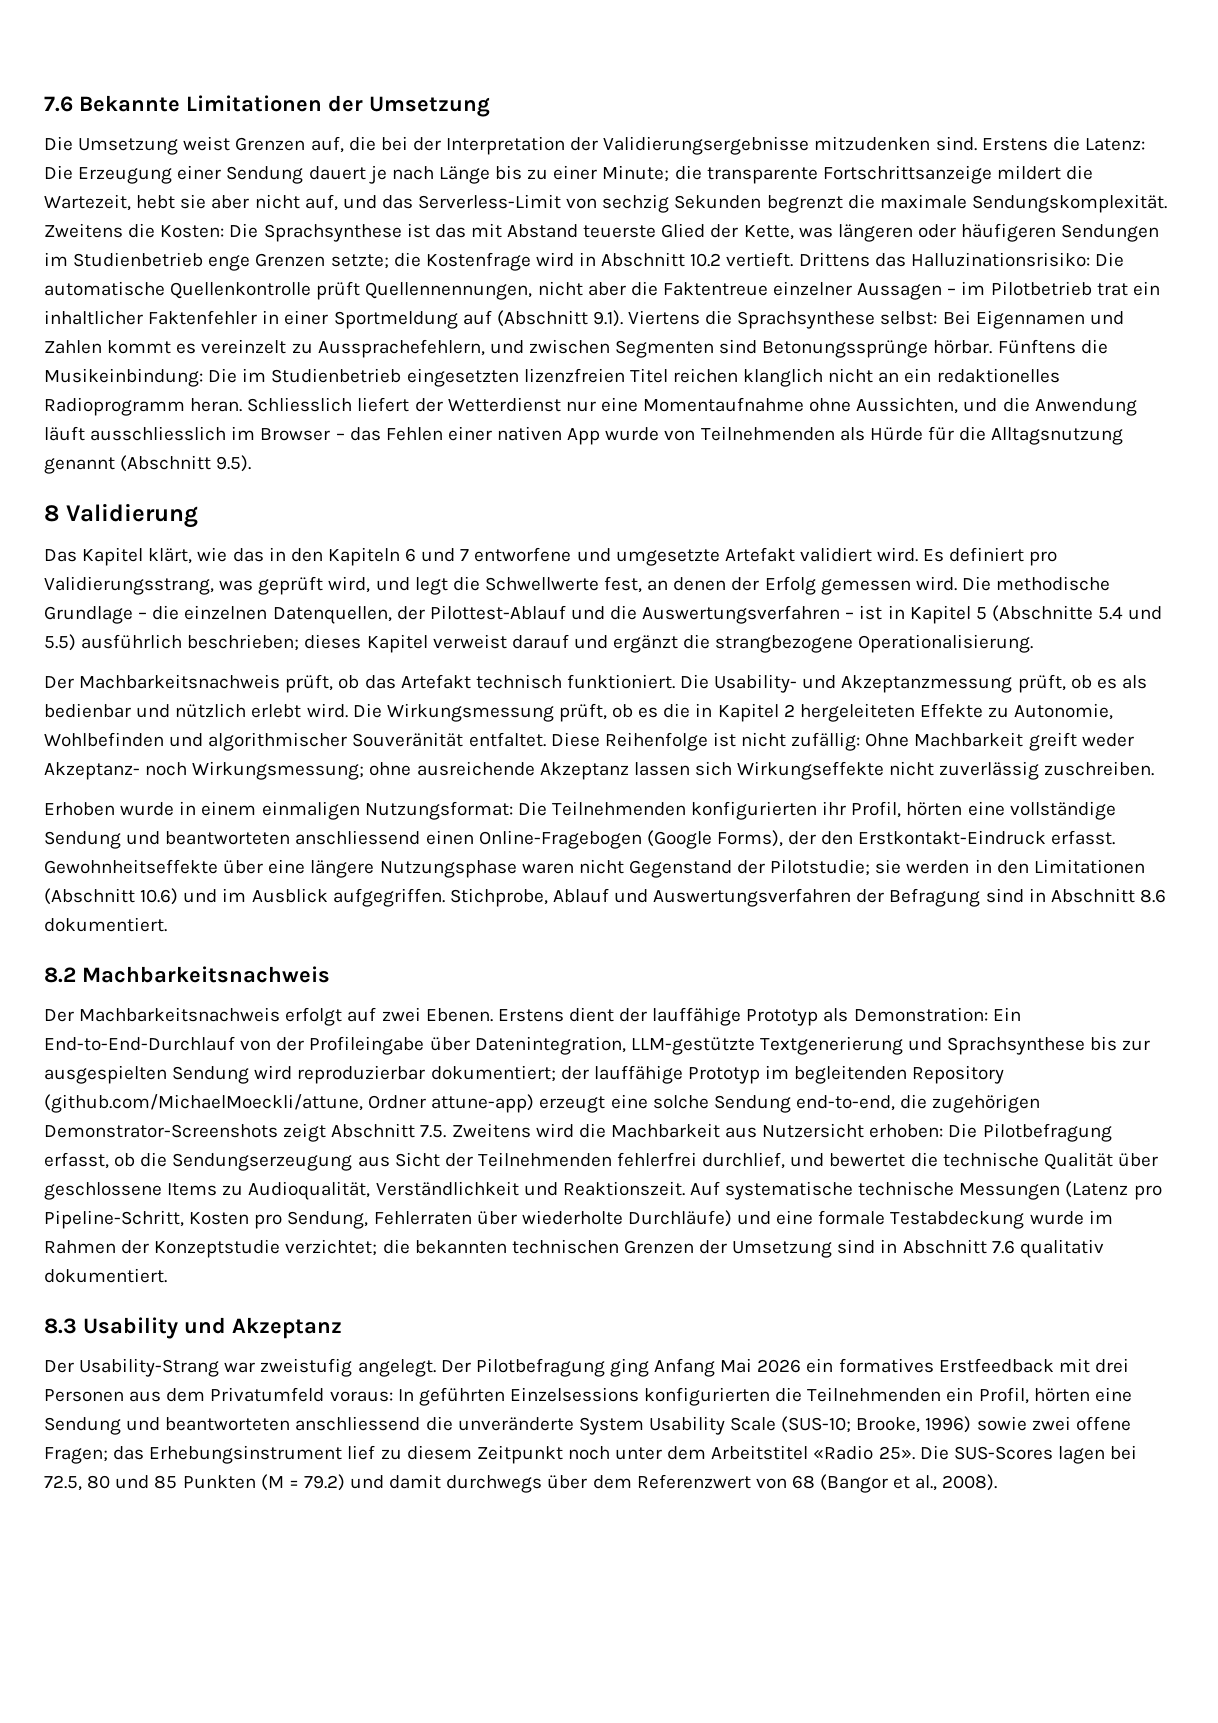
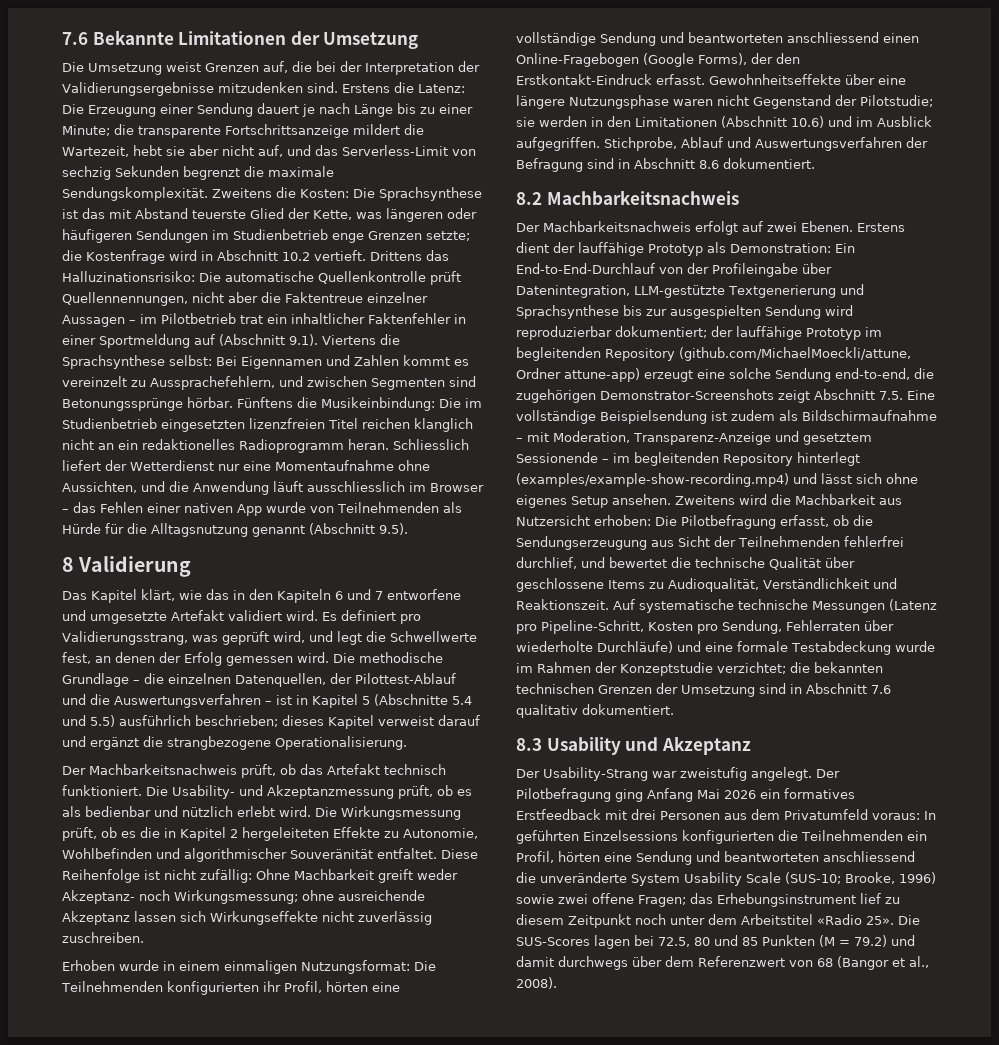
- der lauffähige Prototyp im begleitenden Repository (github.com/MichaelMoeckli/attune, Ordner attune-app) erzeugt eine solche Sendung end-to-end, die zugehörigen Demonstrator-Screenshots zeigt Abschnitt 7.5. Zweitens wird die Machbarkeit aus Nutzersicht erhoben:
+ der lauffähige Prototyp im begleitenden Repository (github.com/MichaelMoeckli/attune, Ordner attune-app) erzeugt eine solche Sendung end-to-end, die zugehörigen Demonstrator-Screenshots zeigt Abschnitt 7.5. Eine vollständige Beispielsendung ist zudem als Bildschirmaufnahme – mit Moderation, Transparenz-Anzeige und gesetztem Sessionende – im begleitenden Repository hinterlegt (examples/example-show-recording.mp4) und lässt sich ohne eigenes Setup ansehen. Zweitens wird die Machbarkeit aus Nutzersicht erhoben:

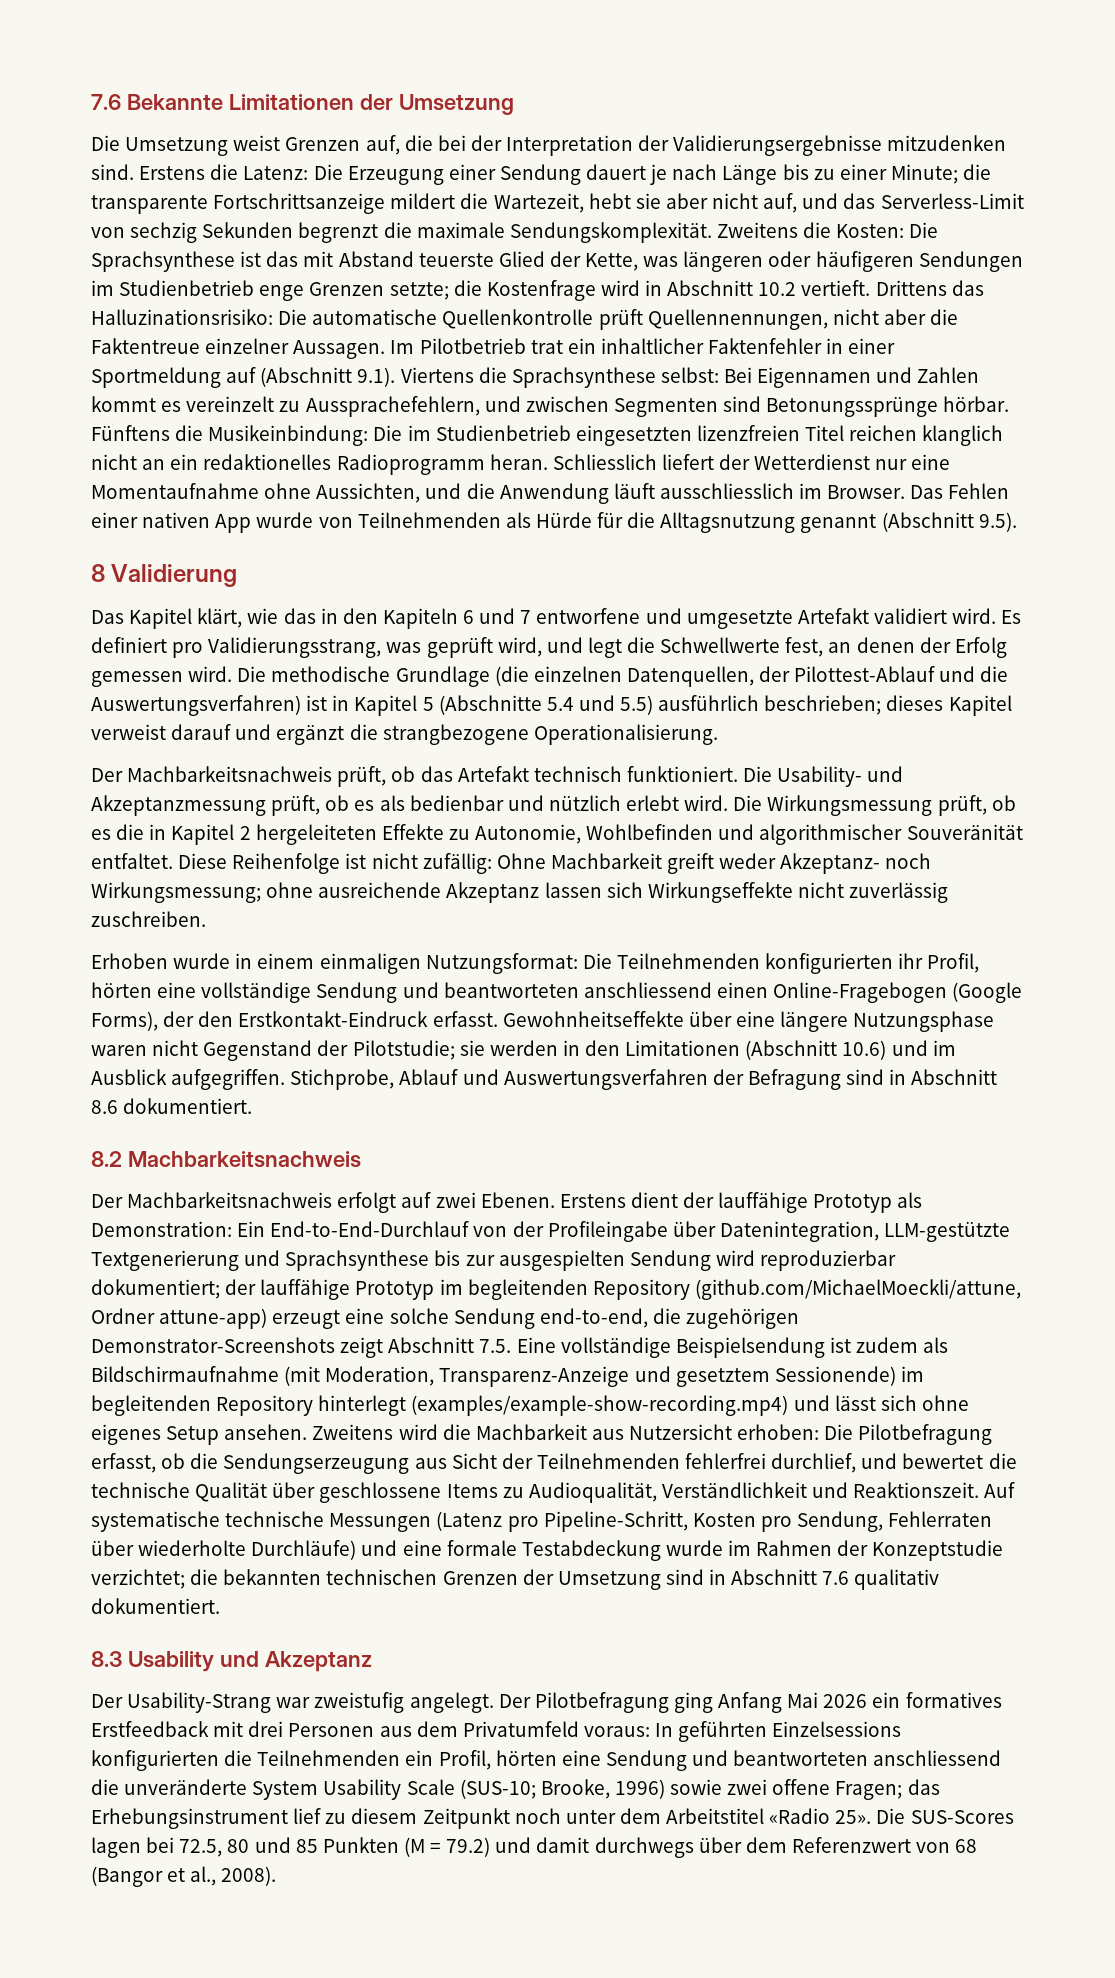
- Drittens das Halluzinationsrisiko: Die automatische Quellenkontrolle prüft Quellennennungen, nicht aber die Faktentreue einzelner Aussagen – im Pilotbetrieb trat ein inhaltlicher Faktenfehler in einer Sportmeldung auf (Abschnitt 9.1). Viertens die Sprachsynthese selbst: Bei Eigennamen und Zahlen kommt es vereinzelt zu Aussprachefehlern, und zwischen Segmenten sind Betonungssprünge hörbar.
+ Drittens das Halluzinationsrisiko: Die automatische Quellenkontrolle prüft Quellennennungen, nicht aber die Faktentreue einzelner Aussagen. Im Pilotbetrieb trat ein inhaltlicher Faktenfehler in einer Sportmeldung auf (Abschnitt 9.1). Viertens die Sprachsynthese selbst: Bei Eigennamen und Zahlen kommt es vereinzelt zu Aussprachefehlern, und zwischen Segmenten sind Betonungssprünge hörbar.
- Schliesslich liefert der Wetterdienst nur eine Momentaufnahme ohne Aussichten, und die Anwendung läuft ausschliesslich im Browser – das Fehlen einer nativen App wurde von Teilnehmenden als Hürde für die Alltagsnutzung genannt (Abschnitt 9.5).
+ Schliesslich liefert der Wetterdienst nur eine Momentaufnahme ohne Aussichten, und die Anwendung läuft ausschliesslich im Browser. Das Fehlen einer nativen App wurde von Teilnehmenden als Hürde für die Alltagsnutzung genannt (Abschnitt 9.5).
- Die methodische Grundlage – die einzelnen Datenquellen, der Pilottest-Ablauf und die Auswertungsverfahren – ist in Kapitel 5 (Abschnitte 5.4 und 5.5) ausführlich beschrieben; dieses Kapitel verweist darauf und ergänzt die strangbezogene Operationalisierung.
+ Die methodische Grundlage (die einzelnen Datenquellen, der Pilottest-Ablauf und die Auswertungsverfahren) ist in Kapitel 5 (Abschnitte 5.4 und 5.5) ausführlich beschrieben; dieses Kapitel verweist darauf und ergänzt die strangbezogene Operationalisierung.
- der lauffähige Prototyp im begleitenden Repository (github.com/MichaelMoeckli/attune, Ordner attune-app) erzeugt eine solche Sendung end-to-end, die zugehörigen Demonstrator-Screenshots zeigt Abschnitt 7.5. Eine vollständige Beispielsendung ist zudem als Bildschirmaufnahme – mit Moderation, Transparenz-Anzeige und gesetztem Sessionende – im begleitenden Repository hinterlegt (examples/example-show-recording.mp4) und lässt sich ohne eigenes Setup ansehen.
+ der lauffähige Prototyp im begleitenden Repository (github.com/MichaelMoeckli/attune, Ordner attune-app) erzeugt eine solche Sendung end-to-end, die zugehörigen Demonstrator-Screenshots zeigt Abschnitt 7.5. Eine vollständige Beispielsendung ist zudem als Bildschirmaufnahme (mit Moderation, Transparenz-Anzeige und gesetztem Sessionende) im begleitenden Repository hinterlegt (examples/example-show-recording.mp4) und lässt sich ohne eigenes Setup ansehen.

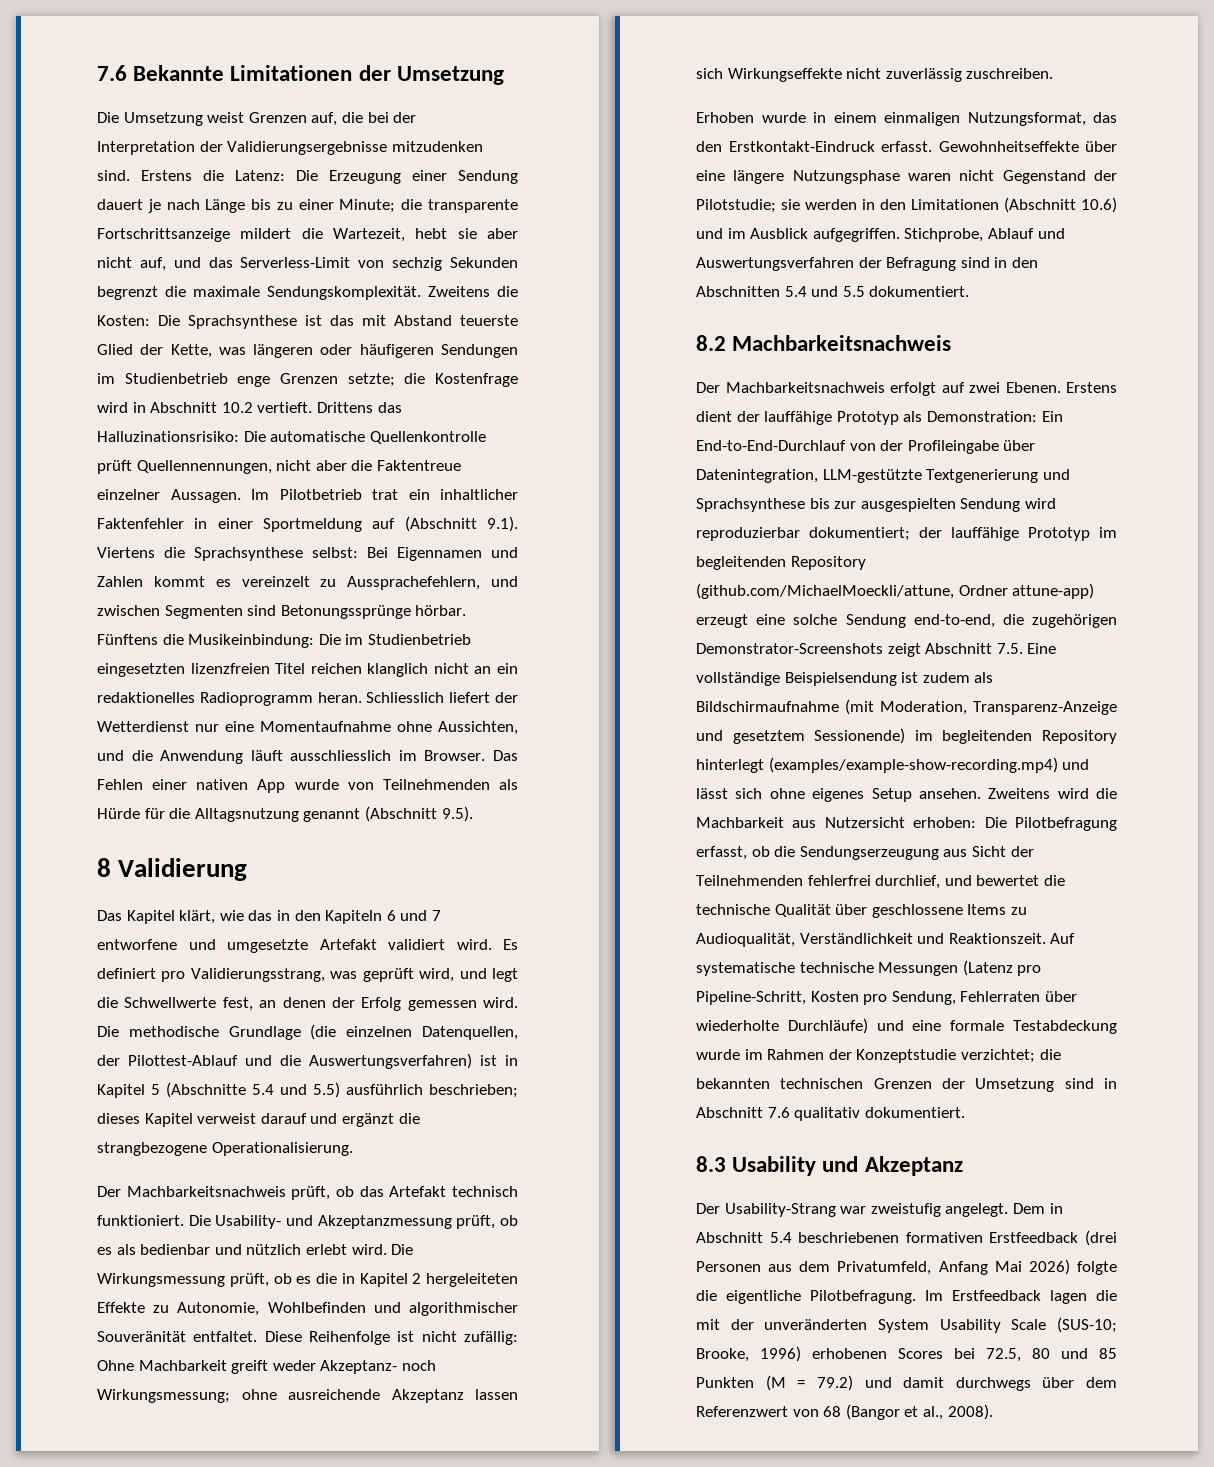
- Erhoben wurde in einem einmaligen Nutzungsformat: Die Teilnehmenden konfigurierten ihr Profil, hörten eine vollständige Sendung und beantworteten anschliessend einen Online-Fragebogen (Google Forms), der den Erstkontakt-Eindruck erfasst.
+ Erhoben wurde in einem einmaligen Nutzungsformat, das den Erstkontakt-Eindruck erfasst.
- Stichprobe, Ablauf und Auswertungsverfahren der Befragung sind in Abschnitt 8.6 dokumentiert.
+ Stichprobe, Ablauf und Auswertungsverfahren der Befragung sind in den Abschnitten 5.4 und 5.5 dokumentiert.
- Der Pilotbefragung ging Anfang Mai 2026 ein formatives Erstfeedback mit drei Personen aus dem Privatumfeld voraus: In geführten Einzelsessions konfigurierten die Teilnehmenden ein Profil, hörten eine Sendung und beantworteten anschliessend die unveränderte System Usability Scale (SUS-10; Brooke, 1996) sowie zwei offene Fragen; das Erhebungsinstrument lief zu diesem Zeitpunkt noch unter dem Arbeitstitel «Radio 25». Die SUS-Scores lagen bei 72.5, 80 und 85 Punkten (M = 79.2) und damit durchwegs über dem Referenzwert von 68 (Bangor et al., 2008).
+ Dem in Abschnitt 5.4 beschriebenen formativen Erstfeedback (drei Personen aus dem Privatumfeld, Anfang Mai 2026) folgte die eigentliche Pilotbefragung. Im Erstfeedback lagen die mit der unveränderten System Usability Scale (SUS-10; Brooke, 1996) erhobenen Scores bei 72.5, 80 und 85 Punkten (M = 79.2) und damit durchwegs über dem Referenzwert von 68 (Bangor et al., 2008).

